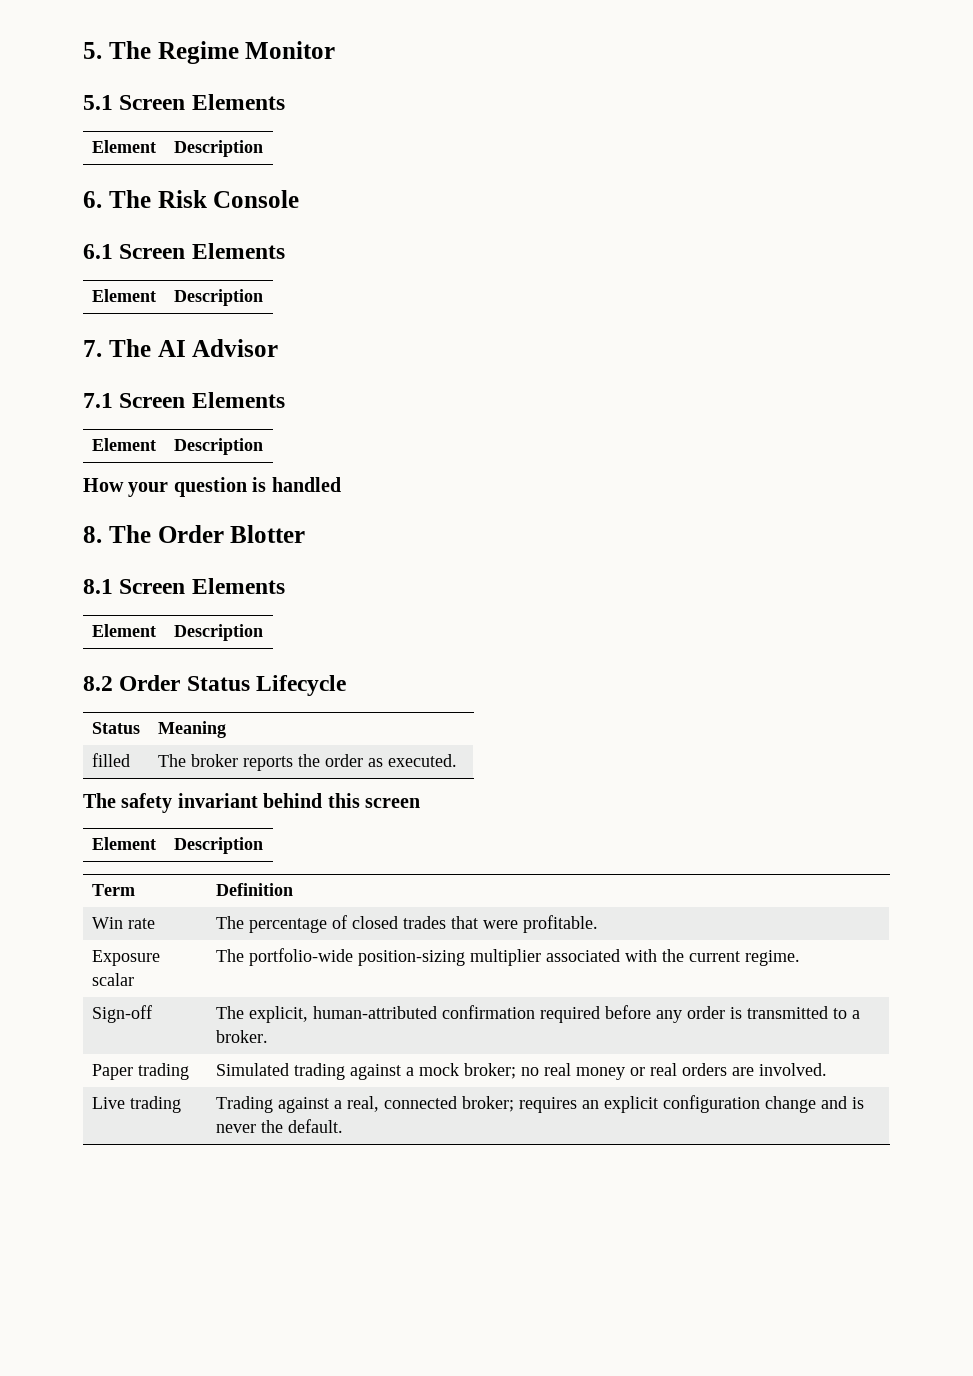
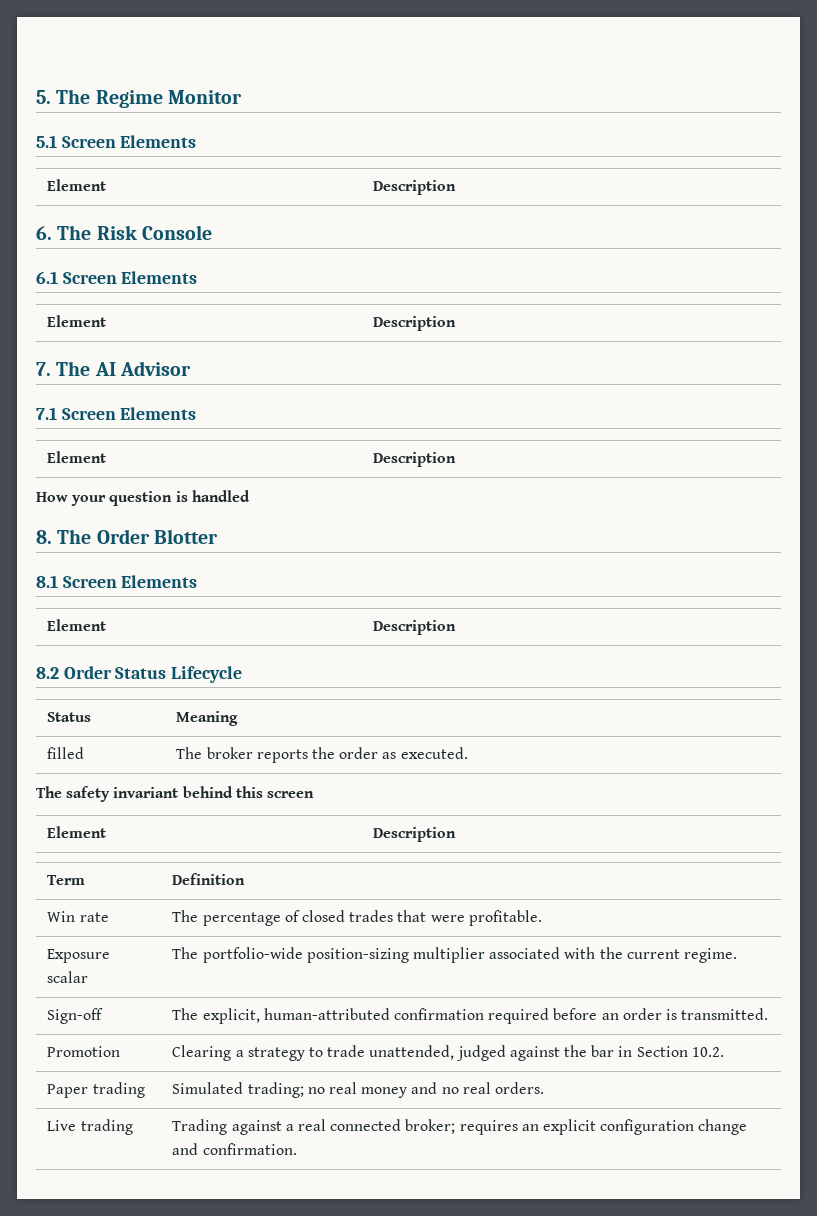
- Sign-off | The explicit, human-attributed confirmation required before any order is transmitted to a broker.
- Paper trading | Simulated trading against a mock broker; no real money or real orders are involved.
+ Sign-off | The explicit, human-attributed confirmation required before an order is transmitted.
+ Promotion | Clearing a strategy to trade unattended, judged against the bar in Section 10.2.
+ Paper trading | Simulated trading; no real money and no real orders.
- Live trading | Trading against a real, connected broker; requires an explicit configuration change and is never the default.
+ Live trading | Trading against a real connected broker; requires an explicit configuration change and confirmation.

